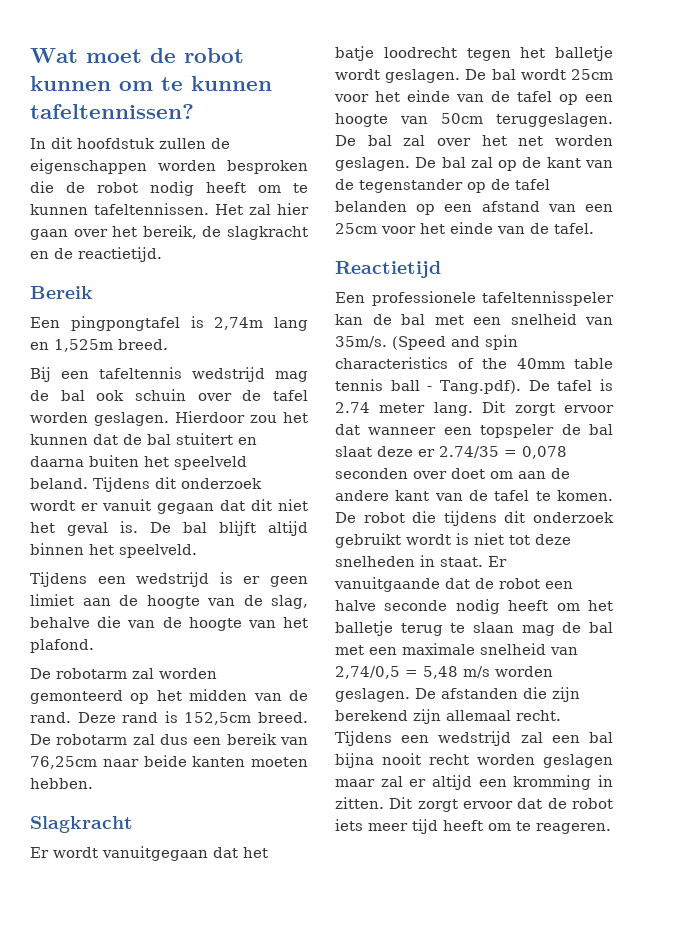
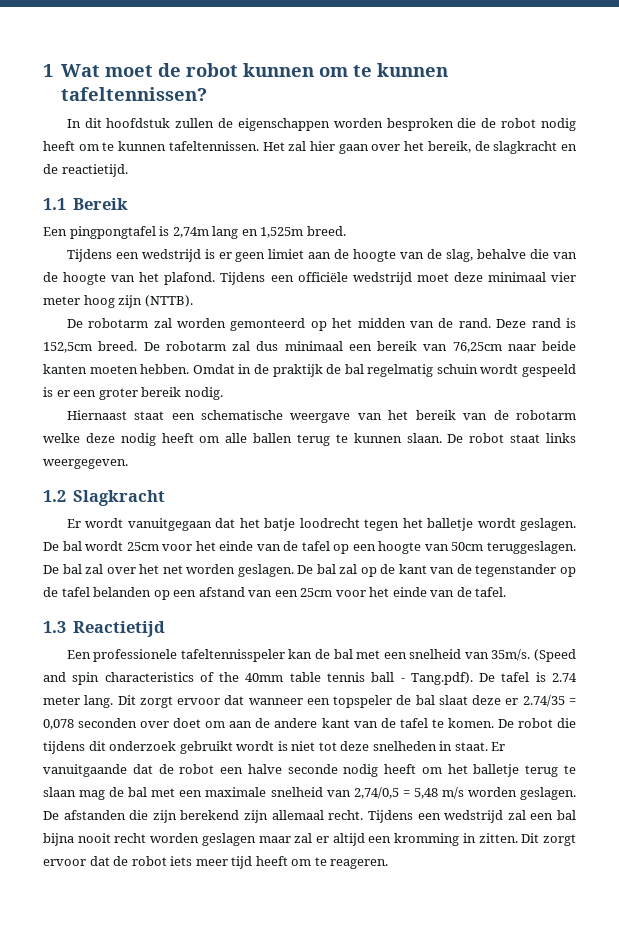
- Wat moet de robot kunnen om te kunnen tafeltennissen?
+ 1 Wat moet de robot kunnen om te kunnen tafeltennissen?
- Bereik
+ 1.1 Bereik
- Bij een tafeltennis wedstrijd mag de bal ook schuin over de tafel worden geslagen. Hierdoor zou het kunnen dat de bal stuitert en daarna buiten het speelveld beland. Tijdens dit onderzoek wordt er vanuit gegaan dat dit niet het geval is. De bal blijft altijd binnen het speelveld.
+ Tijdens een officiële wedstrijd moet deze minimaal vier meter hoog zijn (NTTB).
- De robotarm zal dus een bereik van 76,25cm naar beide kanten moeten hebben.
- Slagkracht
+ De robotarm zal dus minimaal een bereik van 76,25cm naar beide kanten moeten hebben. Omdat in de praktijk de bal regelmatig schuin wordt gespeeld is er een groter bereik nodig.
+ Hiernaast staat een schematische weergave van het bereik van de robotarm welke deze nodig heeft om alle ballen terug te kunnen slaan. De robot staat links weergegeven.
+ 1.2 Slagkracht
- Reactietijd
+ 1.3 Reactietijd

